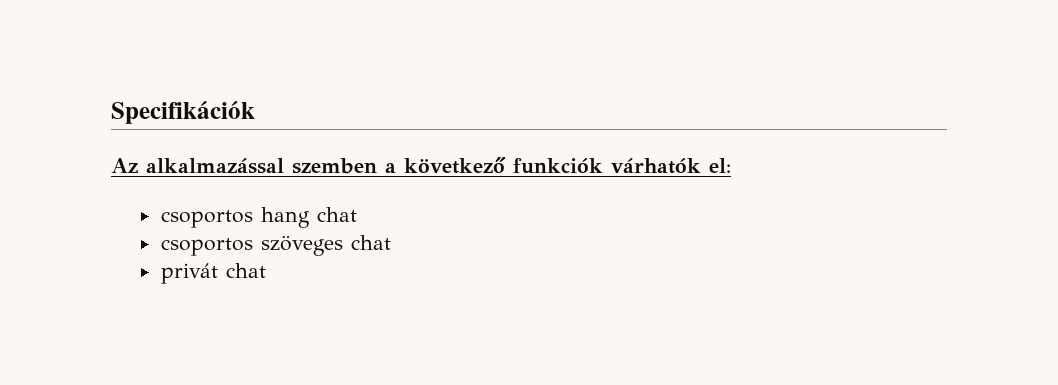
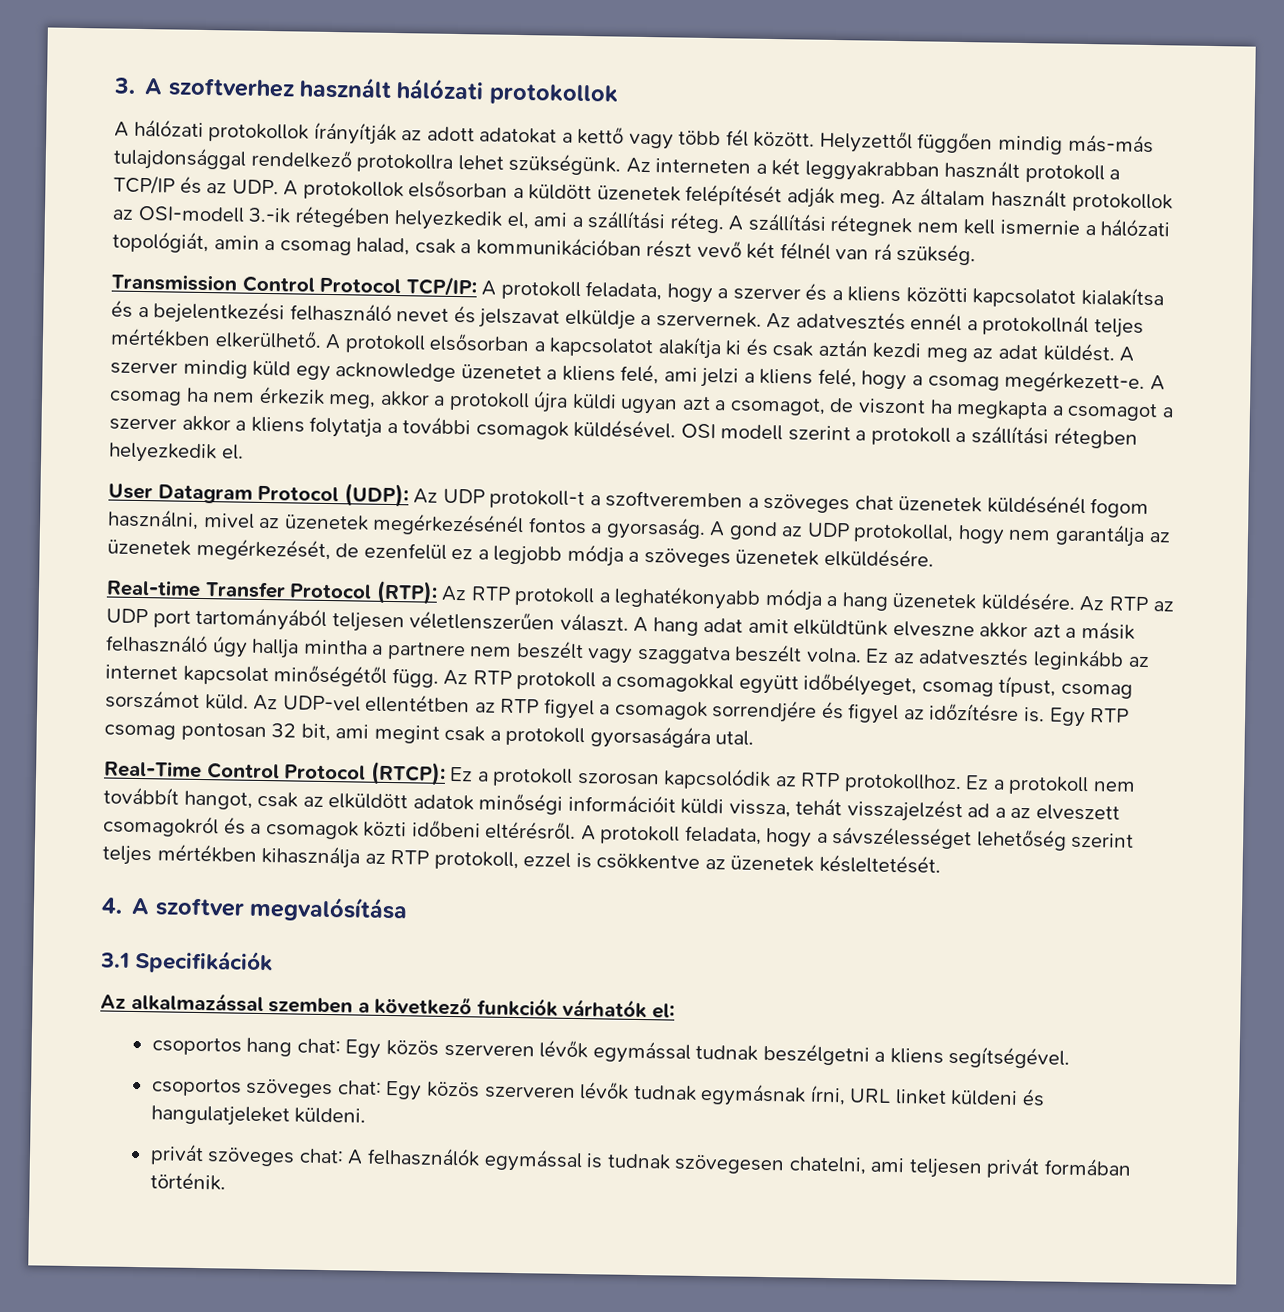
- Specifikációk
+ 3. A szoftverhez használt hálózati protokollok
+ A hálózati protokollok írányítják az adott adatokat a kettő vagy több fél között. Helyzettől függően mindig más-más tulajdonsággal rendelkező protokollra lehet szükségünk. Az interneten a két leggyakrabban használt protokoll a TCP/IP és az UDP. A protokollok elsősorban a küldött üzenetek felépítését adják meg. Az általam használt protokollok az OSI-modell 3.-ik rétegében helyezkedik el, ami a szállítási réteg. A szállítási rétegnek nem kell ismernie a hálózati topológiát, amin a csomag halad, csak a kommunikációban részt vevő két félnél van rá szükség.
+ Transmission Control Protocol TCP/IP: A protokoll feladata, hogy a szerver és a kliens közötti kapcsolatot kialakítsa és a bejelentkezési felhasználó nevet és jelszavat elküldje a szervernek. Az adatvesztés ennél a protokollnál teljes mértékben elkerülhető. A protokoll elsősorban a kapcsolatot alakítja ki és csak aztán kezdi meg az adat küldést. A szerver mindig küld egy acknowledge üzenetet a kliens felé, ami jelzi a kliens felé, hogy a csomag megérkezett-e. A csomag ha nem érkezik meg, akkor a protokoll újra küldi ugyan azt a csomagot, de viszont ha megkapta a csomagot a szerver akkor a kliens folytatja a további csomagok küldésével. OSI modell szerint a protokoll a szállítási rétegben helyezkedik el.
+ User Datagram Protocol (UDP): Az UDP protokoll-t a szoftveremben a szöveges chat üzenetek küldésénél fogom használni, mivel az üzenetek megérkezésénél fontos a gyorsaság. A gond az UDP protokollal, hogy nem garantálja az üzenetek megérkezését, de ezenfelül ez a legjobb módja a szöveges üzenetek elküldésére.
+ Real-time Transfer Protocol (RTP): Az RTP protokoll a leghatékonyabb módja a hang üzenetek küldésére. Az RTP az UDP port tartományából teljesen véletlenszerűen választ. A hang adat amit elküldtünk elveszne akkor azt a másik felhasználó úgy hallja mintha a partnere nem beszélt vagy szaggatva beszélt volna. Ez az adatvesztés leginkább az internet kapcsolat minőségétől függ. Az RTP protokoll a csomagokkal együtt időbélyeget, csomag típust, csomag sorszámot küld. Az UDP-vel ellentétben az RTP figyel a csomagok sorrendjére és figyel az időzítésre is. Egy RTP csomag pontosan 32 bit, ami megint csak a protokoll gyorsaságára utal.
+ Real-Time Control Protocol (RTCP): Ez a protokoll szorosan kapcsolódik az RTP protokollhoz. Ez a protokoll nem továbbít hangot, csak az elküldött adatok minőségi információit küldi vissza, tehát visszajelzést ad a az elveszett csomagokról és a csomagok közti időbeni eltérésről. A protokoll feladata, hogy a sávszélességet lehetőség szerint teljes mértékben kihasználja az RTP protokoll, ezzel is csökkentve az üzenetek késleltetését.
+ 4. A szoftver megvalósítása
+ 3.1 Specifikációk
- csoportos hang chat
- csoportos szöveges chat
- privát chat
+ csoportos hang chat: Egy közös szerveren lévők egymással tudnak beszélgetni a kliens segítségével.
+ csoportos szöveges chat: Egy közös szerveren lévők tudnak egymásnak írni, URL linket küldeni és hangulatjeleket küldeni.
+ privát szöveges chat: A felhasználók egymással is tudnak szövegesen chatelni, ami teljesen privát formában történik.

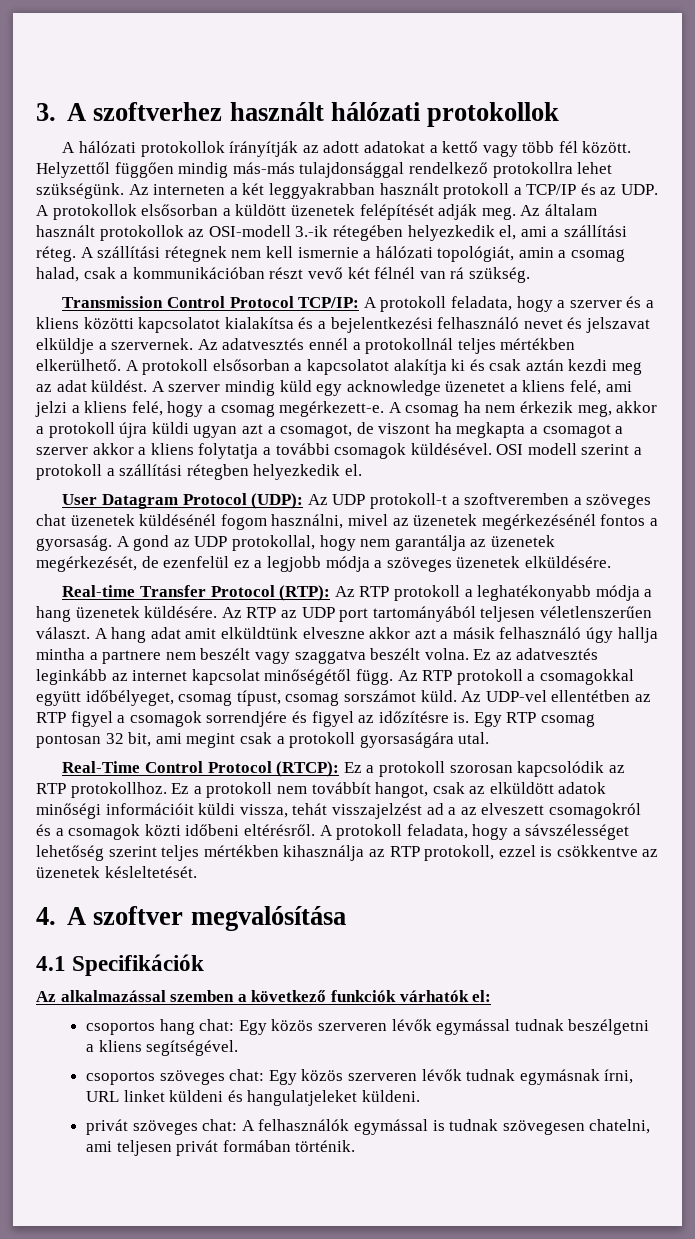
- 3.1 Specifikációk
+ 4.1 Specifikációk

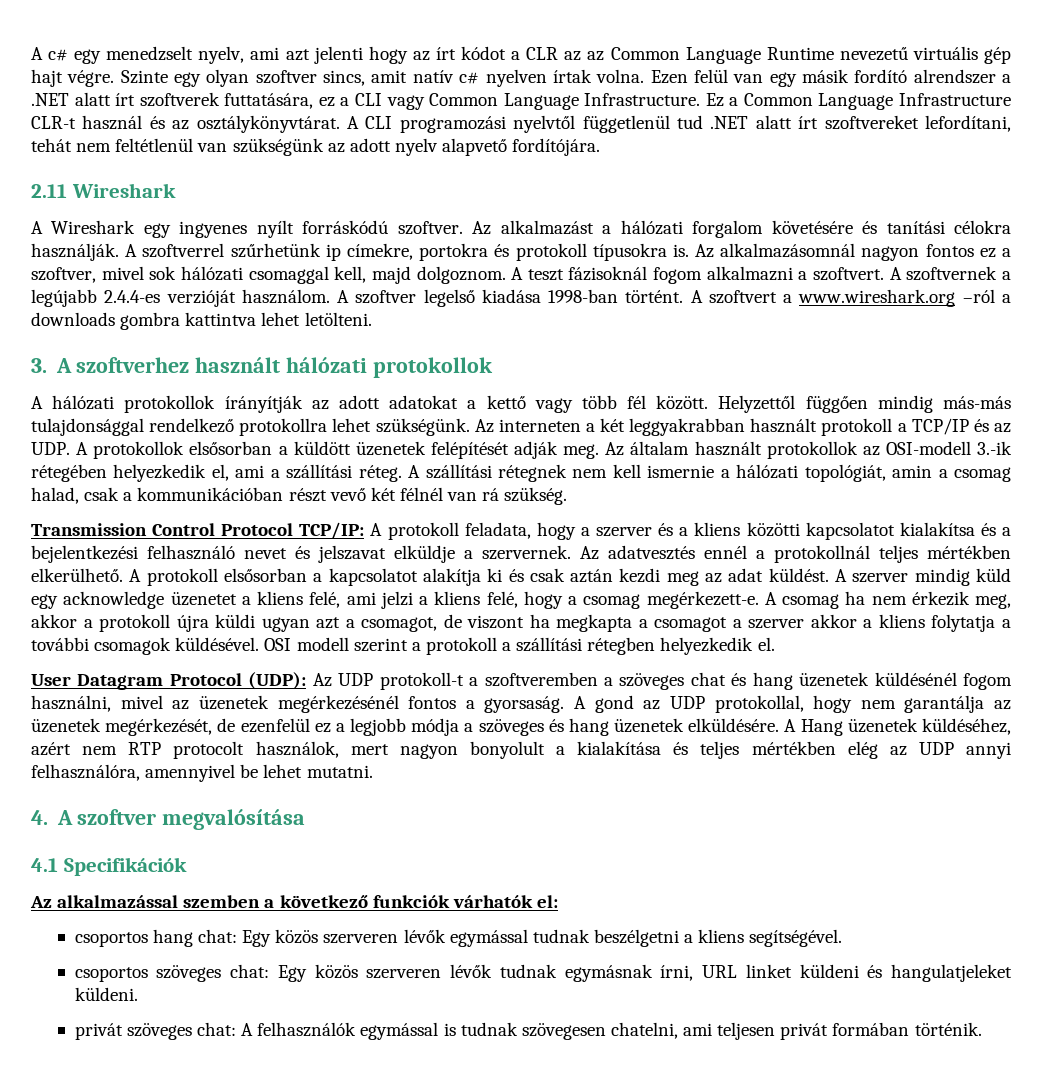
+ A c# egy menedzselt nyelv, ami azt jelenti hogy az írt kódot a CLR az az Common Language Runtime nevezetű virtuális gép hajt végre. Szinte egy olyan szoftver sincs, amit natív c# nyelven írtak volna. Ezen felül van egy másik fordító alrendszer a .NET alatt írt szoftverek futtatására, ez a CLI vagy Common Language Infrastructure. Ez a Common Language Infrastructure CLR-t használ és az osztálykönyvtárat. A CLI programozási nyelvtől függetlenül tud .NET alatt írt szoftvereket lefordítani, tehát nem feltétlenül van szükségünk az adott nyelv alapvető fordítójára.
+ 2.11 Wireshark
+ A Wireshark egy ingyenes nyílt forráskódú szoftver. Az alkalmazást a hálózati forgalom követésére és tanítási célokra használják. A szoftverrel szűrhetünk ip címekre, portokra és protokoll típusokra is. Az alkalmazásomnál nagyon fontos ez a szoftver, mivel sok hálózati csomaggal kell, majd dolgoznom. A teszt fázisoknál fogom alkalmazni a szoftvert. A szoftvernek a legújabb 2.4.4-es verzióját használom. A szoftver legelső kiadása 1998-ban történt. A szoftvert a www.wireshark.org –ról a downloads gombra kattintva lehet letölteni.
- User Datagram Protocol (UDP): Az UDP protokoll-t a szoftveremben a szöveges chat üzenetek küldésénél fogom használni, mivel az üzenetek megérkezésénél fontos a gyorsaság.
+ User Datagram Protocol (UDP): Az UDP protokoll-t a szoftveremben a szöveges chat és hang üzenetek küldésénél fogom használni, mivel az üzenetek megérkezésénél fontos a gyorsaság.
- A gond az UDP protokollal, hogy nem garantálja az üzenetek megérkezését, de ezenfelül ez a legjobb módja a szöveges üzenetek elküldésére.
- Real-time Transfer Protocol (RTP): Az RTP protokoll a leghatékonyabb módja a hang üzenetek küldésére. Az RTP az UDP port tartományából teljesen véletlenszerűen választ. A hang adat amit elküldtünk elveszne akkor azt a másik felhasználó úgy hallja mintha a partnere nem beszélt vagy szaggatva beszélt volna. Ez az adatvesztés leginkább az internet kapcsolat minőségétől függ. Az RTP protokoll a csomagokkal együtt időbélyeget, csomag típust, csomag sorszámot küld. Az UDP-vel ellentétben az RTP figyel a csomagok sorrendjére és figyel az időzítésre is. Egy RTP csomag pontosan 32 bit, ami megint csak a protokoll gyorsaságára utal.
- Real-Time Control Protocol (RTCP): Ez a protokoll szorosan kapcsolódik az RTP protokollhoz. Ez a protokoll nem továbbít hangot, csak az elküldött adatok minőségi információit küldi vissza, tehát visszajelzést ad a az elveszett csomagokról és a csomagok közti időbeni eltérésről. A protokoll feladata, hogy a sávszélességet lehetőség szerint teljes mértékben kihasználja az RTP protokoll, ezzel is csökkentve az üzenetek késleltetését.
+ A gond az UDP protokollal, hogy nem garantálja az üzenetek megérkezését, de ezenfelül ez a legjobb módja a szöveges és hang üzenetek elküldésére. A Hang üzenetek küldéséhez, azért nem RTP protocolt használok, mert nagyon bonyolult a kialakítása és teljes mértékben elég az UDP annyi felhasználóra, amennyivel be lehet mutatni.

